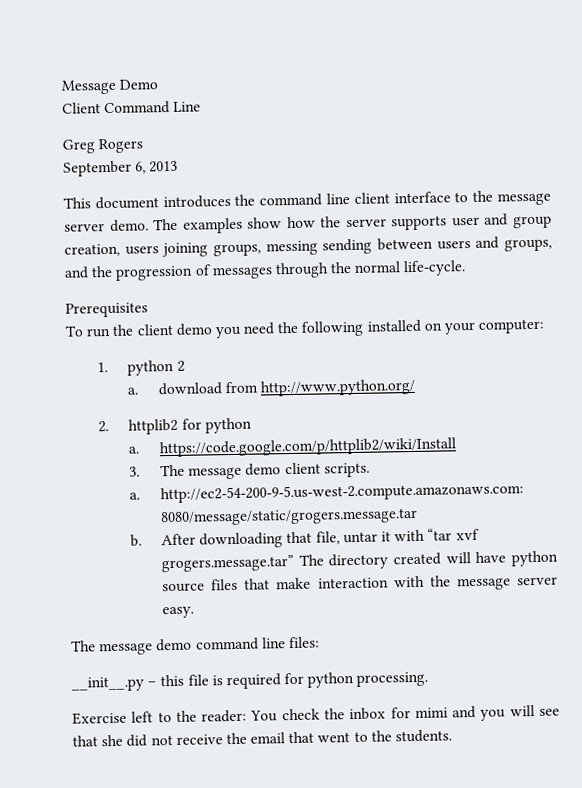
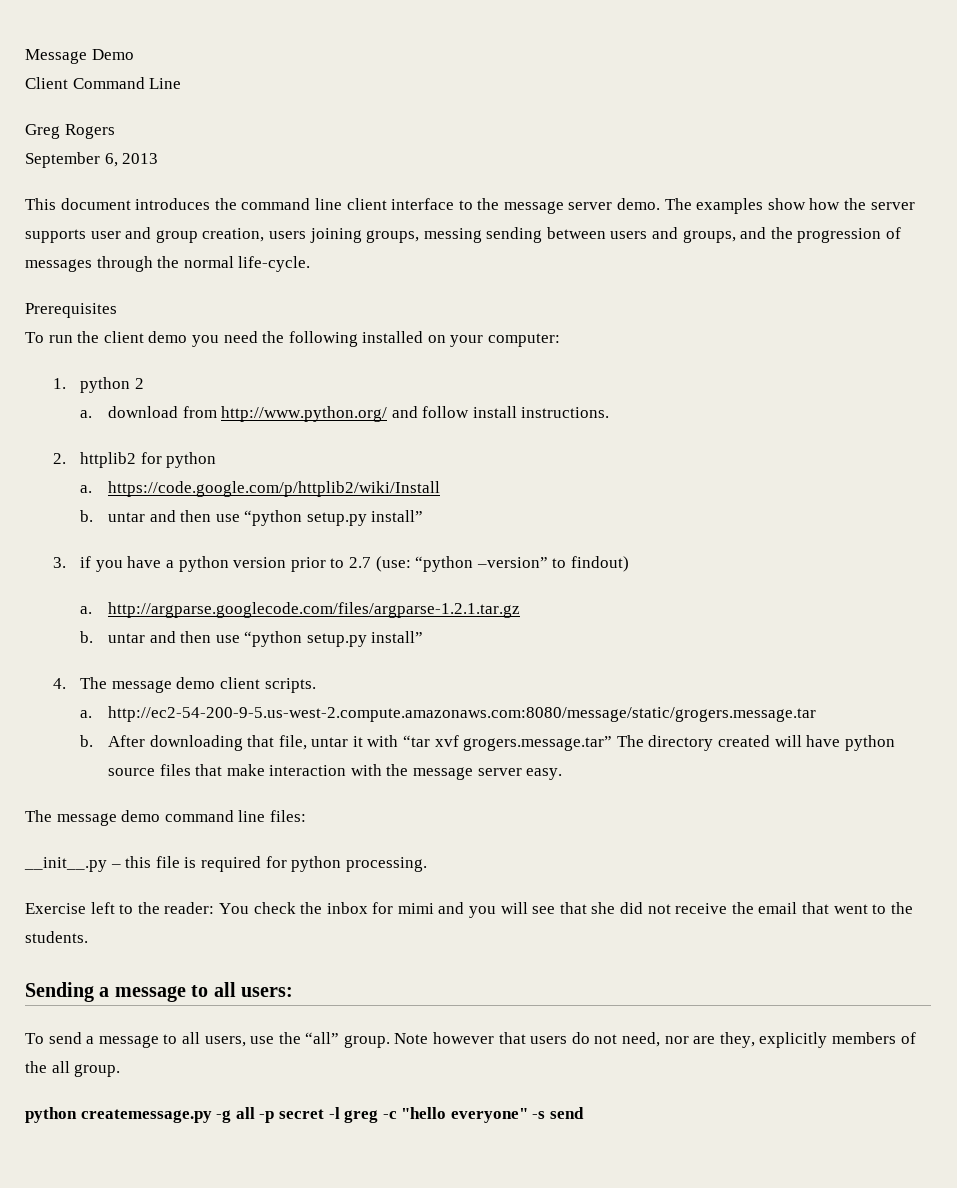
- a. download from http://www.python.org/
+ a. download from http://www.python.org/ and follow install instructions.
  a. https://code.google.com/p/httplib2/wiki/Install
- 3. The message demo client scripts.
+ b. untar and then use “python setup.py install”
+ 3. if you have a python version prior to 2.7 (use: “python –version” to findout)
+ a. http://argparse.googlecode.com/files/argparse-1.2.1.tar.gz
+ b. untar and then use “python setup.py install”
+ 4. The message demo client scripts.
+ Sending a message to all users:
+ To send a message to all users, use the “all” group. Note however that users do not need, nor are they, explicitly members of the all group.
+ python createmessage.py -g all -p secret -l greg -c "hello everyone" -s send

